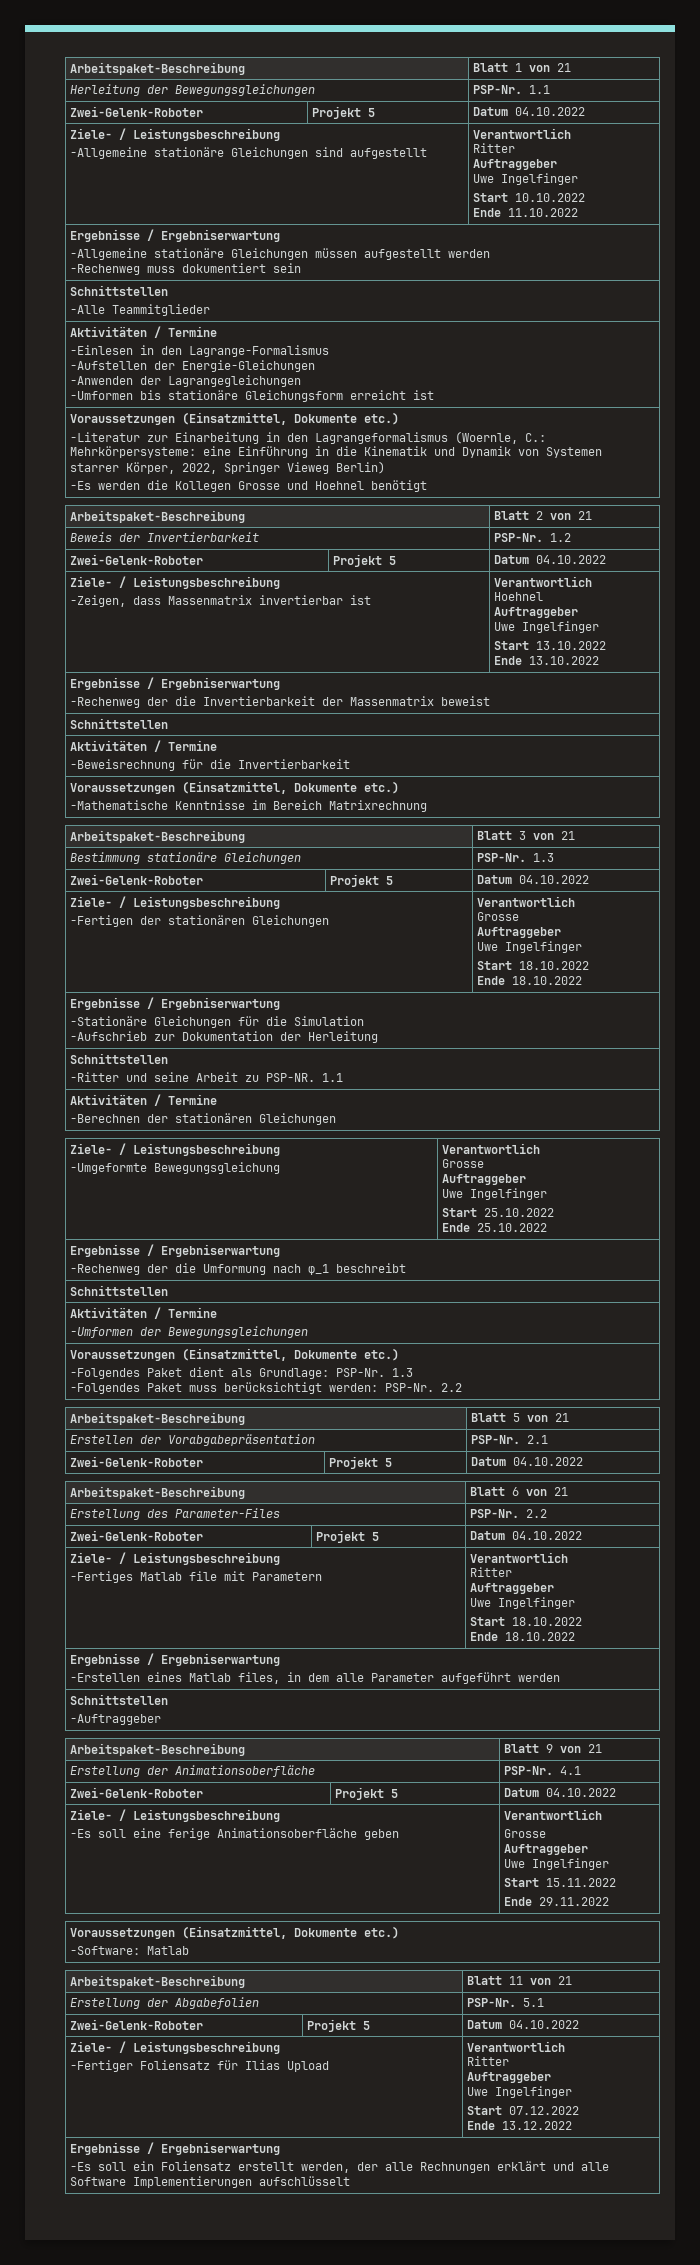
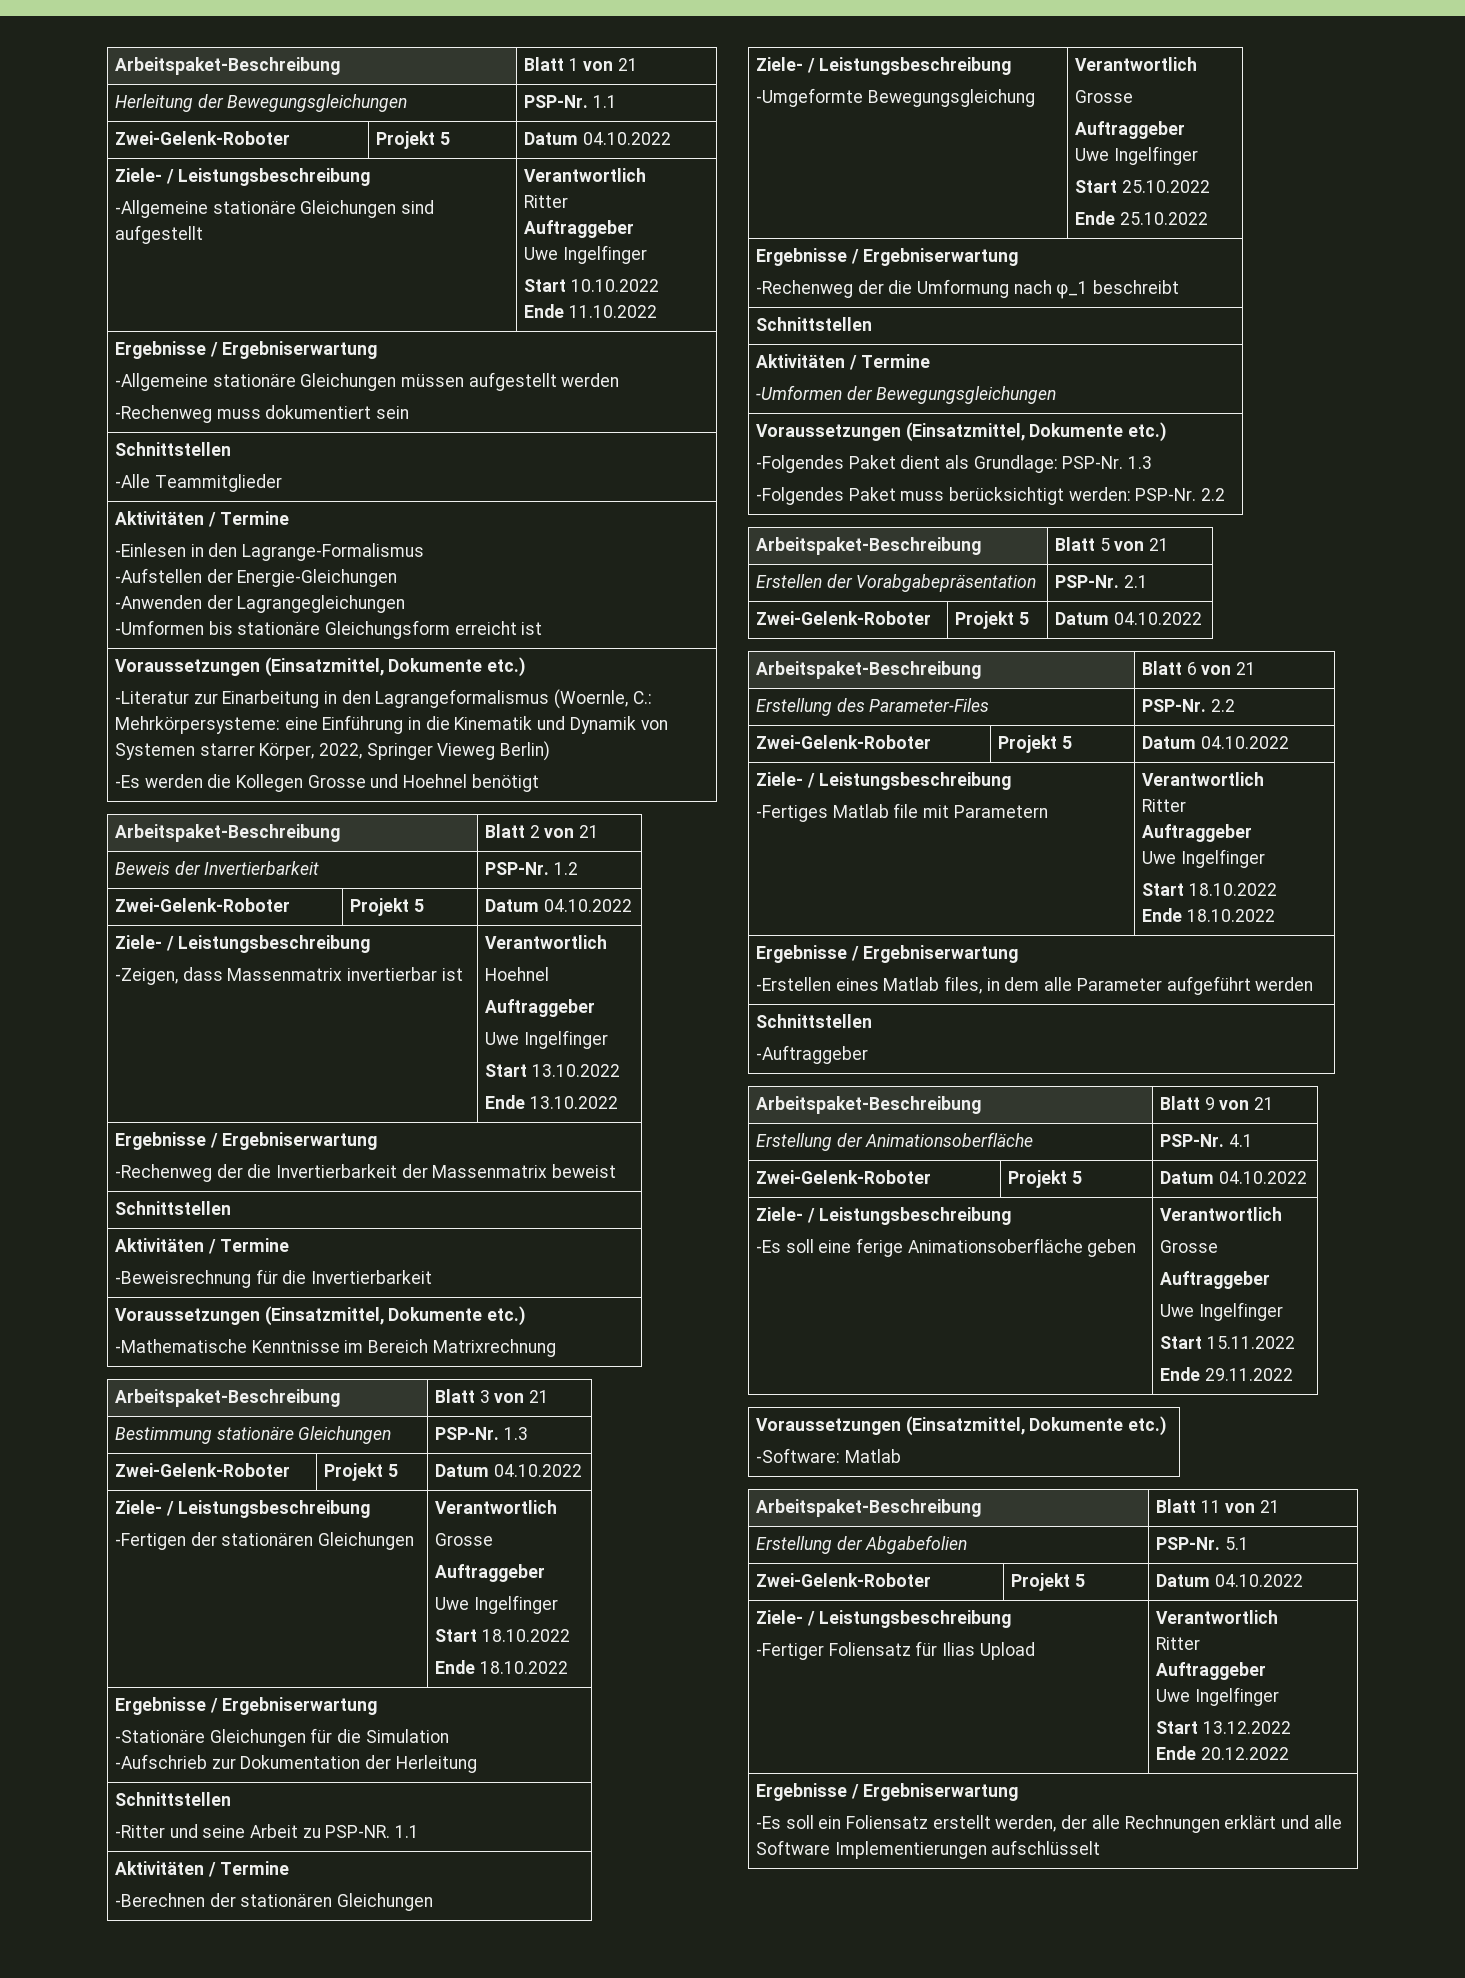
  Erstellung der Abgabefolien | PSP-Nr. 5.1
  Zwei-Gelenk-Roboter | Projekt 5 | Datum 04.10.2022
  Ziele- / Leistungsbeschreibung
  -Fertiger Foliensatz für Ilias Upload | Verantwortlich
  Ritter
  Auftraggeber
  Uwe Ingelfinger
- Start 07.12.2022
- Ende 13.12.2022
+ Start 13.12.2022
+ Ende 20.12.2022

